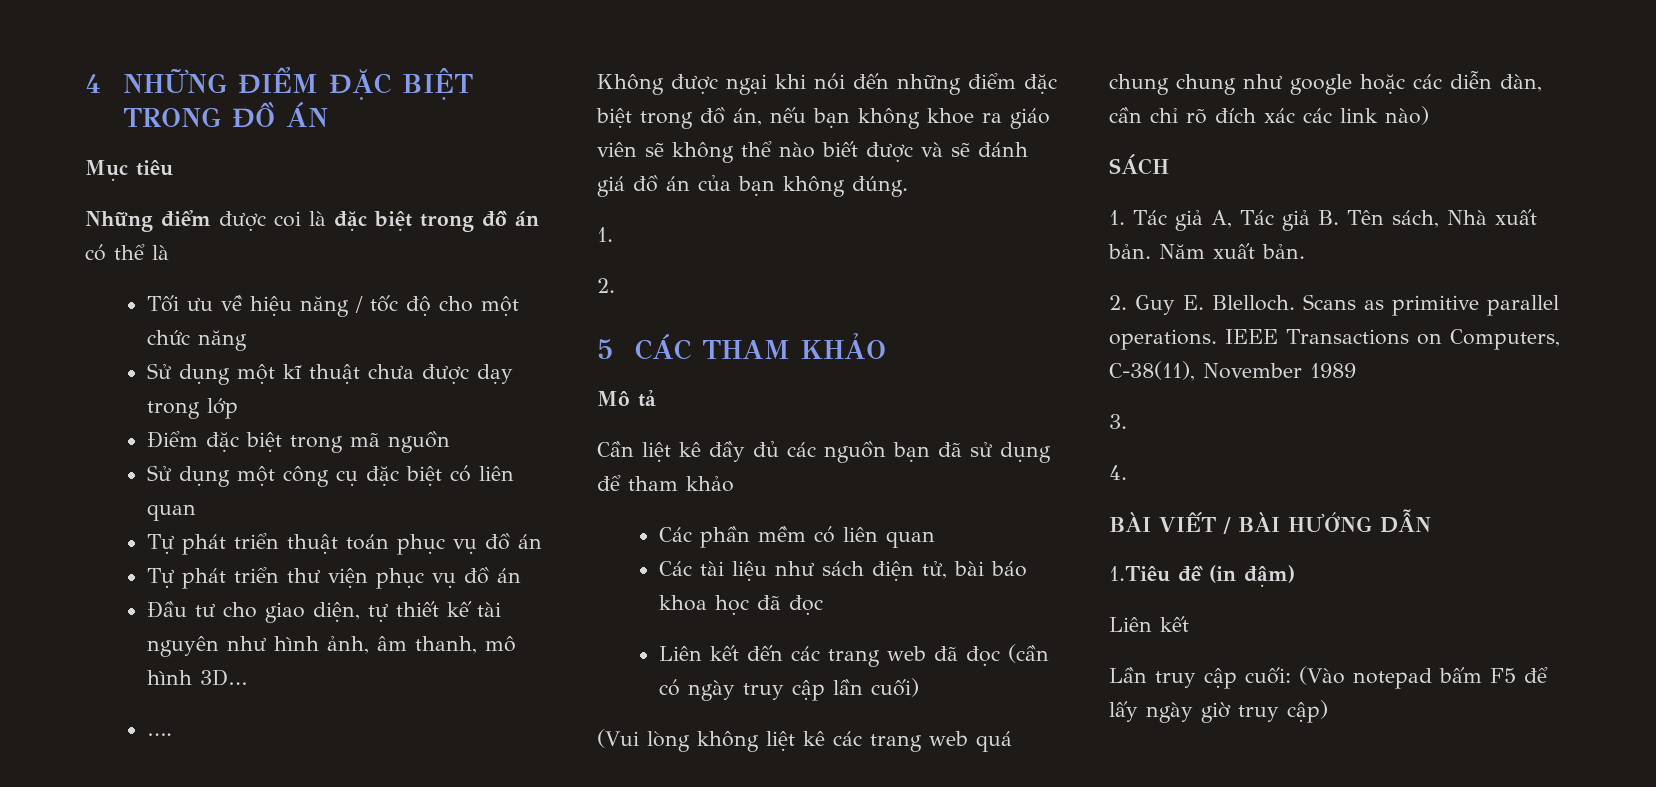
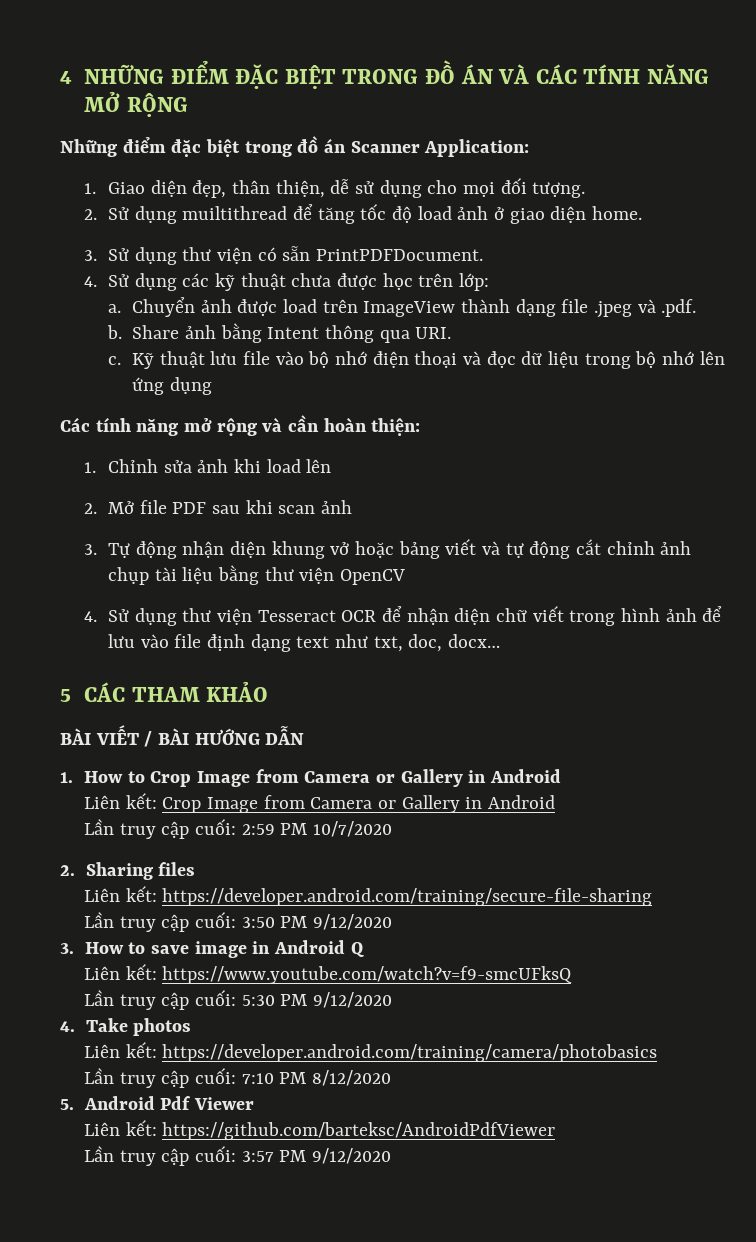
- 4 NHỮNG ĐIỂM ĐẶC BIỆT TRONG ĐỒ ÁN
- Mục tiêu
+ 4 NHỮNG ĐIỂM ĐẶC BIỆT TRONG ĐỒ ÁN VÀ CÁC TÍNH NĂNG MỞ RỘNG
- Những điểm được coi là đặc biệt trong đồ án có thể là
- Tối ưu về hiệu năng / tốc độ cho một chức năng
- Sử dụng một kĩ thuật chưa được dạy trong lớp
- Điểm đặc biệt trong mã nguồn
- Sử dụng một công cụ đặc biệt có liên quan
- Tự phát triển thuật toán phục vụ đồ án
- Tự phát triển thư viện phục vụ đồ án
- Đầu tư cho giao diện, tự thiết kế tài nguyên như hình ảnh, âm thanh, mô hình 3D…
- ….
- Không được ngại khi nói đến những điểm đặc biệt trong đồ án, nếu bạn không khoe ra giáo viên sẽ không thể nào biết được và sẽ đánh giá đồ án của bạn không đúng.
- 1.
- 2.
+ Những điểm đặc biệt trong đồ án Scanner Application:
+ 1. Giao diện đẹp, thân thiện, dễ sử dụng cho mọi đối tượng.
+ 2. Sử dụng muiltithread để tăng tốc độ load ảnh ở giao diện home.
+ 3. Sử dụng thư viện có sẵn PrintPDFDocument.
+ 4. Sử dụng các kỹ thuật chưa được học trên lớp:
+ a. Chuyển ảnh được load trên ImageView thành dạng file .jpeg và .pdf.
+ b. Share ảnh bằng Intent thông qua URI.
+ c. Kỹ thuật lưu file vào bộ nhớ điện thoại và đọc dữ liệu trong bộ nhớ lên ứng dụng
+ Các tính năng mở rộng và cần hoàn thiện:
+ 1. Chỉnh sửa ảnh khi load lên
+ 2. Mở file PDF sau khi scan ảnh
+ 3. Tự động nhận diện khung vở hoặc bảng viết và tự động cắt chỉnh ảnh chụp tài liệu bằng thư viện OpenCV
+ 4. Sử dụng thư viện Tesseract OCR để nhận diện chữ viết trong hình ảnh để lưu vào file định dạng text như txt, doc, docx…
  5 CÁC THAM KHẢO
- Mô tả
- Cần liệt kê đầy đủ các nguồn bạn đã sử dụng để tham khảo
- Các phần mềm có liên quan
- Các tài liệu như sách điện tử, bài báo khoa học đã đọc
- Liên kết đến các trang web đã đọc (cần có ngày truy cập lần cuối)
- (Vui lòng không liệt kê các trang web quá chung chung như google hoặc các diễn đàn, cần chỉ rõ đích xác các link nào)
- SÁCH
- 1. Tác giả A, Tác giả B. Tên sách, Nhà xuất bản. Năm xuất bản.
- 2. Guy E. Blelloch. Scans as primitive parallel operations. IEEE Transactions on Computers, C-38(11), November 1989
- 3.
- 4.
- 1.Tiêu đề (in đậm)
- Liên kết
- Lần truy cập cuối: (Vào notepad bấm F5 để lấy ngày giờ truy cập)
+ 1. How to Crop Image from Camera or Gallery in Android
+ Liên kết: Crop Image from Camera or Gallery in Android
+ Lần truy cập cuối: 2:59 PM 10/7/2020
+ 2. Sharing files
+ Liên kết: https://developer.android.com/training/secure-file-sharing
+ Lần truy cập cuối: 3:50 PM 9/12/2020
+ 3. How to save image in Android Q
+ Liên kết: https://www.youtube.com/watch?v=f9-smcUFksQ
+ Lần truy cập cuối: 5:30 PM 9/12/2020
+ 4. Take photos
+ Liên kết: https://developer.android.com/training/camera/photobasics
+ Lần truy cập cuối: 7:10 PM 8/12/2020
+ 5. Android Pdf Viewer
+ Liên kết: https://github.com/barteksc/AndroidPdfViewer
+ Lần truy cập cuối: 3:57 PM 9/12/2020

